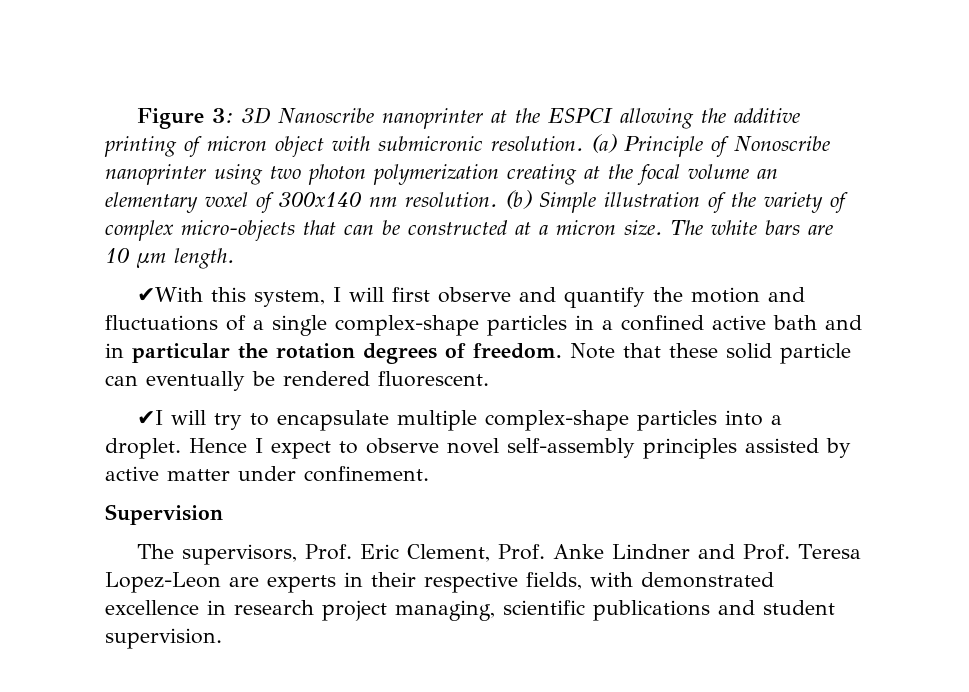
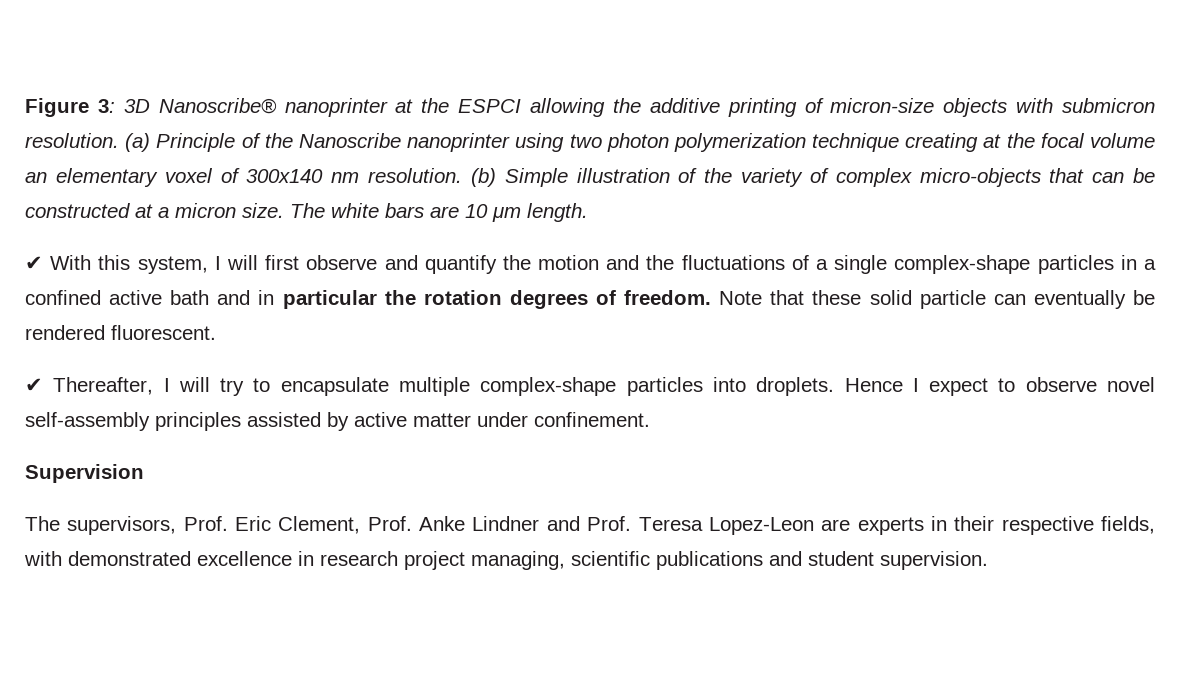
- Figure 3: 3D Nanoscribe nanoprinter at the ESPCI allowing the additive printing of micron object with submicronic resolution.
+ Figure 3: 3D Nanoscribe® nanoprinter at the ESPCI allowing the additive printing of micron-size objects with submicron resolution.
- (a) Principle of Nonoscribe nanoprinter using two photon polymerization creating at the focal volume an elementary voxel of 300x140 nm resolution.
+ (a) Principle of the Nanoscribe nanoprinter using two photon polymerization technique creating at the focal volume an elementary voxel of 300x140 nm resolution.
- ✔With this system, I will first observe and quantify the motion and fluctuations of a single complex-shape particles in a confined active bath and in particular the rotation degrees of freedom.
+ ✔ With this system, I will first observe and quantify the motion and the fluctuations of a single complex-shape particles in a confined active bath and in particular the rotation degrees of freedom.
- ✔I will try to encapsulate multiple complex-shape particles into a droplet.
+ ✔ Thereafter, I will try to encapsulate multiple complex-shape particles into droplets.

